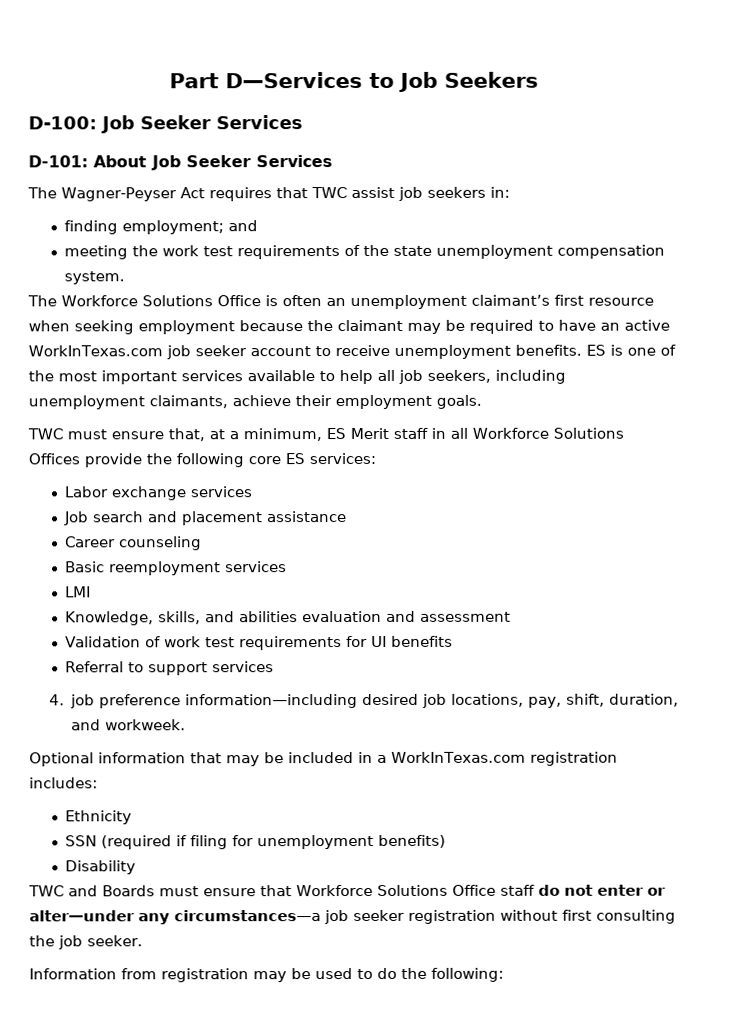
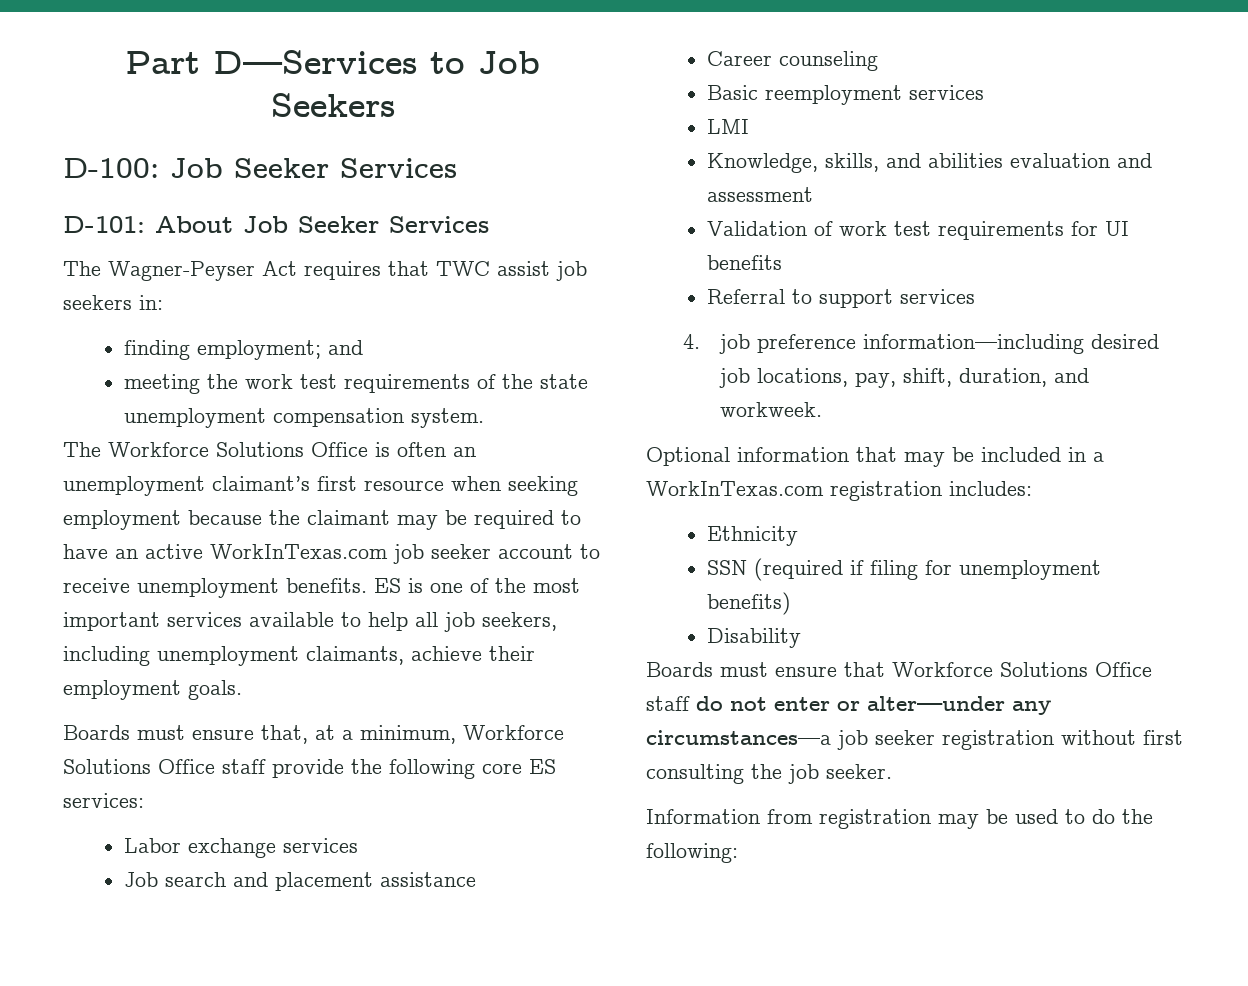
- TWC must ensure that, at a minimum, ES Merit staff in all Workforce Solutions Offices provide the following core ES services:
+ Boards must ensure that, at a minimum, Workforce Solutions Office staff provide the following core ES services:
- TWC and Boards must ensure that Workforce Solutions Office staff do not enter or alter—under any circumstances—a job seeker registration without first consulting the job seeker.
+ Boards must ensure that Workforce Solutions Office staff do not enter or alter—under any circumstances—a job seeker registration without first consulting the job seeker.

